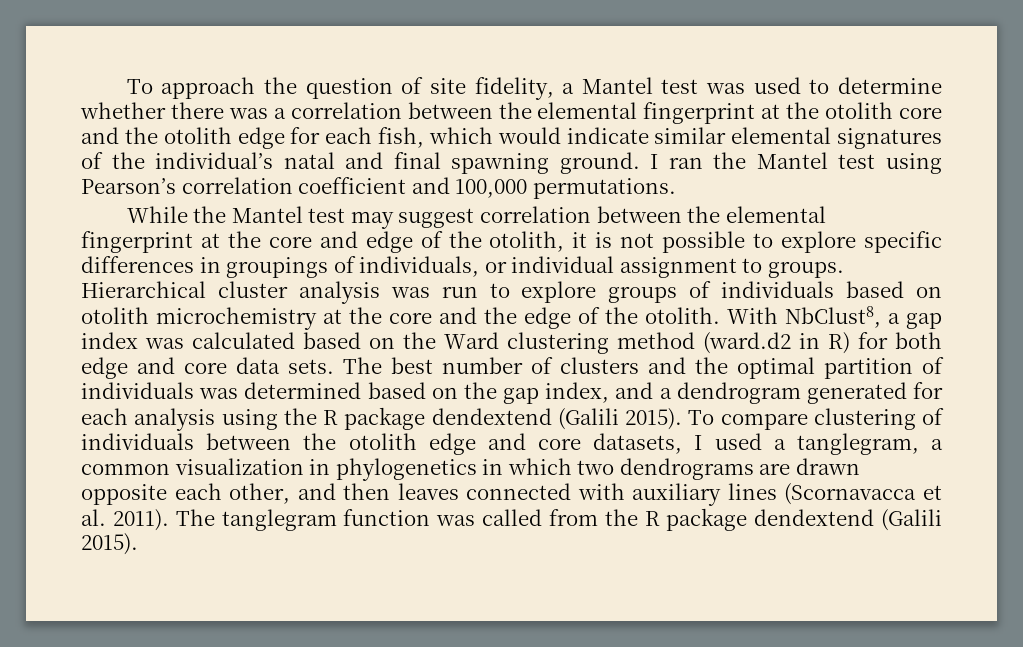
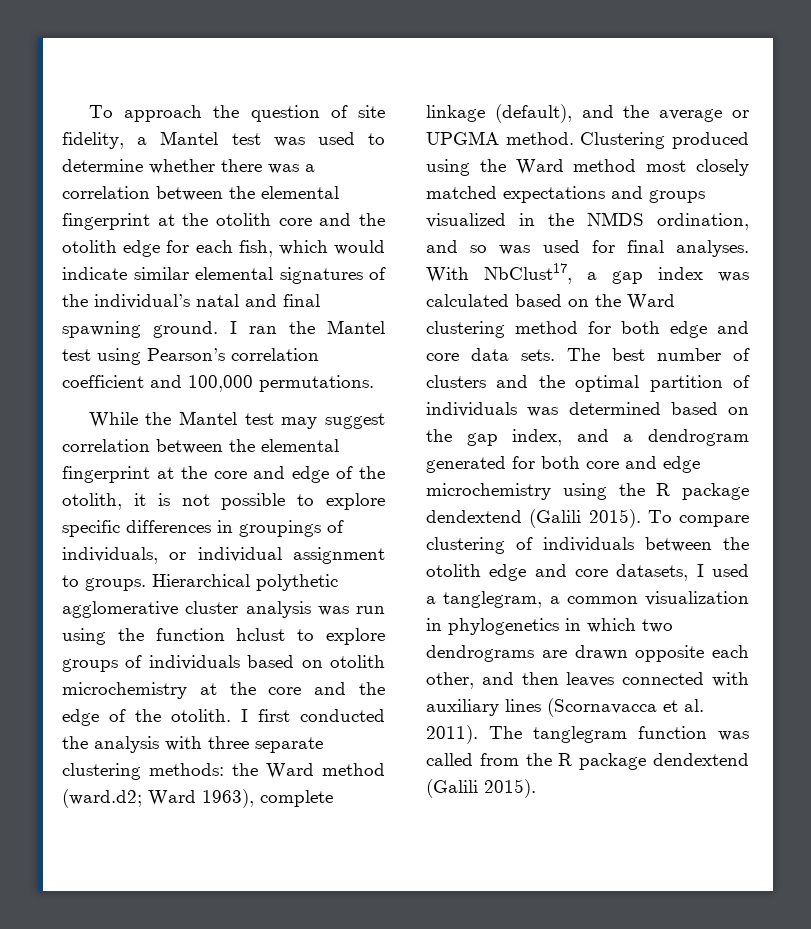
- Hierarchical cluster analysis was run to explore groups of individuals based on otolith microchemistry at the core and the edge of the otolith.
+ Hierarchical polythetic agglomerative cluster analysis was run using the function hclust to explore groups of individuals based on otolith microchemistry at the core and the edge of the otolith.
- With NbClust8, a gap index was calculated based on the Ward clustering method (ward.d2 in R) for both edge and core data sets.
+ I first conducted the analysis with three separate clustering methods: the Ward method (ward.d2; Ward 1963), complete linkage (default), and the average or UPGMA method. Clustering produced using the Ward method most closely matched expectations and groups visualized in the NMDS ordination, and so was used for final analyses. With NbClust17, a gap index was calculated based on the Ward clustering method for both edge and core data sets.
- The best number of clusters and the optimal partition of individuals was determined based on the gap index, and a dendrogram generated for each analysis using the R package dendextend (Galili 2015).
+ The best number of clusters and the optimal partition of individuals was determined based on the gap index, and a dendrogram generated for both core and edge microchemistry using the R package dendextend (Galili 2015).

